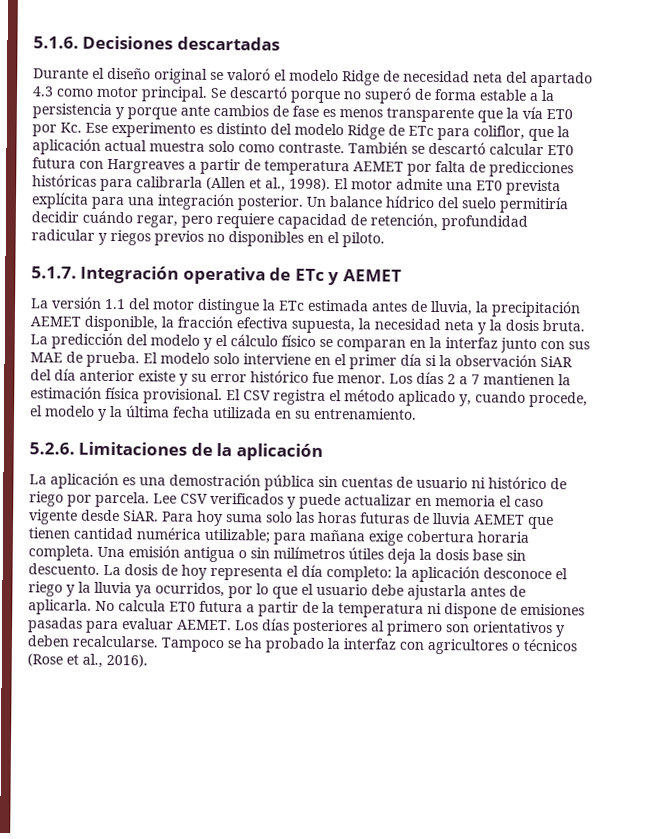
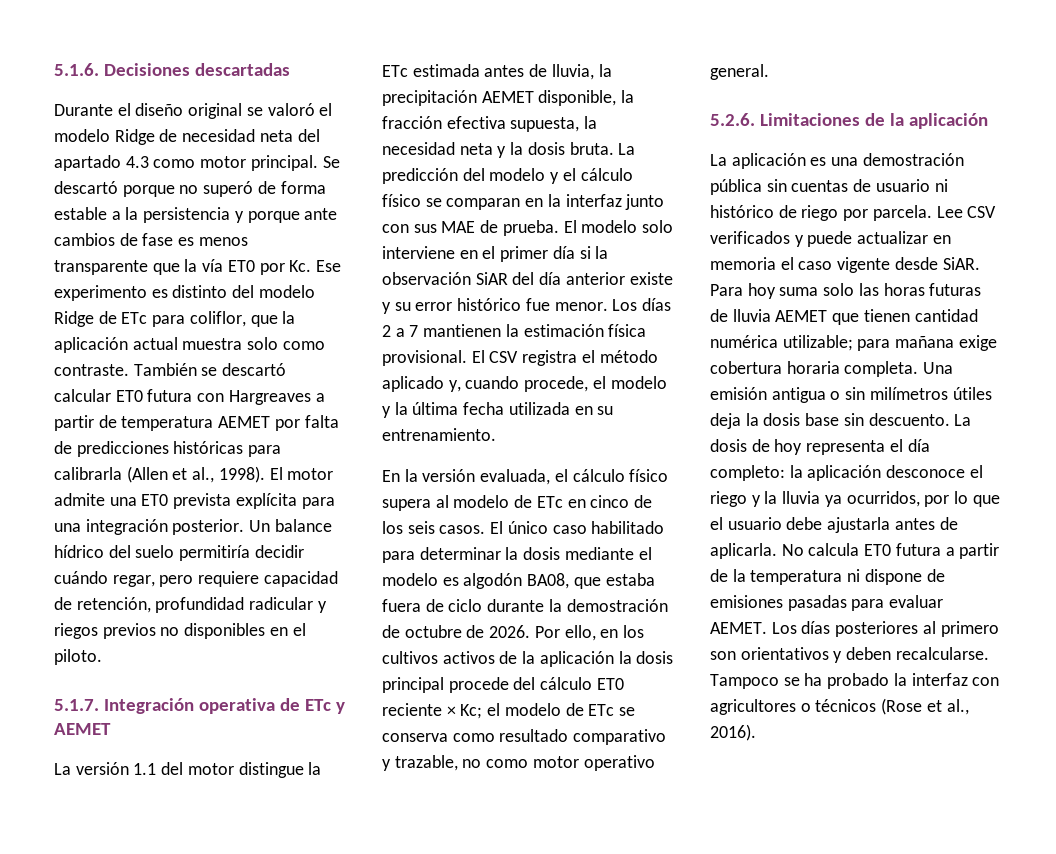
+ En la versión evaluada, el cálculo físico supera al modelo de ETc en cinco de los seis casos. El único caso habilitado para determinar la dosis mediante el modelo es algodón BA08, que estaba fuera de ciclo durante la demostración de octubre de 2026. Por ello, en los cultivos activos de la aplicación la dosis principal procede del cálculo ET0 reciente × Kc; el modelo de ETc se conserva como resultado comparativo y trazable, no como motor operativo general.

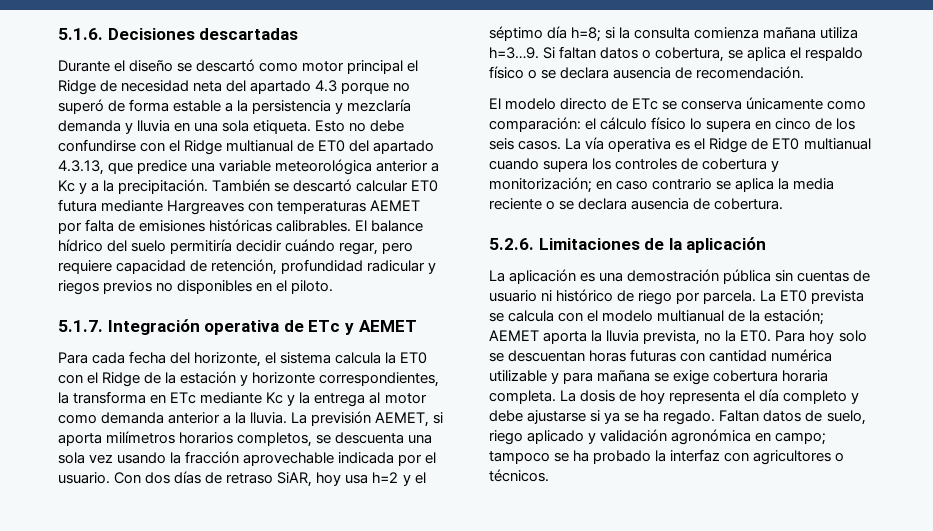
- Durante el diseño original se valoró el modelo Ridge de necesidad neta del apartado 4.3 como motor principal. Se descartó porque no superó de forma estable a la persistencia y porque ante cambios de fase es menos transparente que la vía ET0 por Kc. Ese experimento es distinto del modelo Ridge de ETc para coliflor, que la aplicación actual muestra solo como contraste.
+ Durante el diseño se descartó como motor principal el Ridge de necesidad neta del apartado 4.3 porque no superó de forma estable a la persistencia y mezclaría demanda y lluvia en una sola etiqueta. Esto no debe confundirse con el Ridge multianual de ET0 del apartado 4.3.13, que predice una variable meteorológica anterior a Kc y a la precipitación.
- También se descartó calcular ET0 futura con Hargreaves a partir de temperatura AEMET por falta de predicciones históricas para calibrarla (Allen et al., 1998). El motor admite una ET0 prevista explícita para una integración posterior. Un balance hídrico del suelo permitiría decidir cuándo regar, pero requiere capacidad de retención, profundidad radicular y riegos previos no disponibles en el piloto.
+ También se descartó calcular ET0 futura mediante Hargreaves con temperaturas AEMET por falta de emisiones históricas calibrables. El balance hídrico del suelo permitiría decidir cuándo regar, pero requiere capacidad de retención, profundidad radicular y riegos previos no disponibles en el piloto.
- La versión 1.1 del motor distingue la ETc estimada antes de lluvia, la precipitación AEMET disponible, la fracción efectiva supuesta, la necesidad neta y la dosis bruta. La predicción del modelo y el cálculo físico se comparan en la interfaz junto con sus MAE de prueba. El modelo solo interviene en el primer día si la observación SiAR del día anterior existe y su error histórico fue menor. Los días 2 a 7 mantienen la estimación física provisional. El CSV registra el método aplicado y, cuando procede, el modelo y la última fecha utilizada en su entrenamiento.
- En la versión evaluada, el cálculo físico supera al modelo de ETc en cinco de los seis casos.
+ Para cada fecha del horizonte, el sistema calcula la ET0 con el Ridge de la estación y horizonte correspondientes, la transforma en ETc mediante Kc y la entrega al motor como demanda anterior a la lluvia. La previsión AEMET, si aporta milímetros horarios completos, se descuenta una sola vez usando la fracción aprovechable indicada por el usuario. Con dos días de retraso SiAR, hoy usa h=2 y el séptimo día h=8; si la consulta comienza mañana utiliza h=3…9. Si faltan datos o cobertura, se aplica el respaldo físico o se declara ausencia de recomendación.
+ El modelo directo de ETc se conserva únicamente como comparación: el cálculo físico lo supera en cinco de los seis casos.
- El único caso habilitado para determinar la dosis mediante el modelo es algodón BA08, que estaba fuera de ciclo durante la demostración de octubre de 2026. Por ello, en los cultivos activos de la aplicación la dosis principal procede del cálculo ET0 reciente × Kc; el modelo de ETc se conserva como resultado comparativo y trazable, no como motor operativo general.
+ La vía operativa es el Ridge de ET0 multianual cuando supera los controles de cobertura y monitorización; en caso contrario se aplica la media reciente o se declara ausencia de cobertura.
- Lee CSV verificados y puede actualizar en memoria el caso vigente desde SiAR. Para hoy suma solo las horas futuras de lluvia AEMET que tienen cantidad numérica utilizable; para mañana exige cobertura horaria completa.
+ La ET0 prevista se calcula con el modelo multianual de la estación; AEMET aporta la lluvia prevista, no la ET0. Para hoy solo se descuentan horas futuras con cantidad numérica utilizable y para mañana se exige cobertura horaria completa.
- Una emisión antigua o sin milímetros útiles deja la dosis base sin descuento.
- La dosis de hoy representa el día completo: la aplicación desconoce el riego y la lluvia ya ocurridos, por lo que el usuario debe ajustarla antes de aplicarla. No calcula ET0 futura a partir de la temperatura ni dispone de emisiones pasadas para evaluar AEMET. Los días posteriores al primero son orientativos y deben recalcularse. Tampoco se ha probado la interfaz con agricultores o técnicos (Rose et al., 2016).
+ La dosis de hoy representa el día completo y debe ajustarse si ya se ha regado. Faltan datos de suelo, riego aplicado y validación agronómica en campo; tampoco se ha probado la interfaz con agricultores o técnicos.

